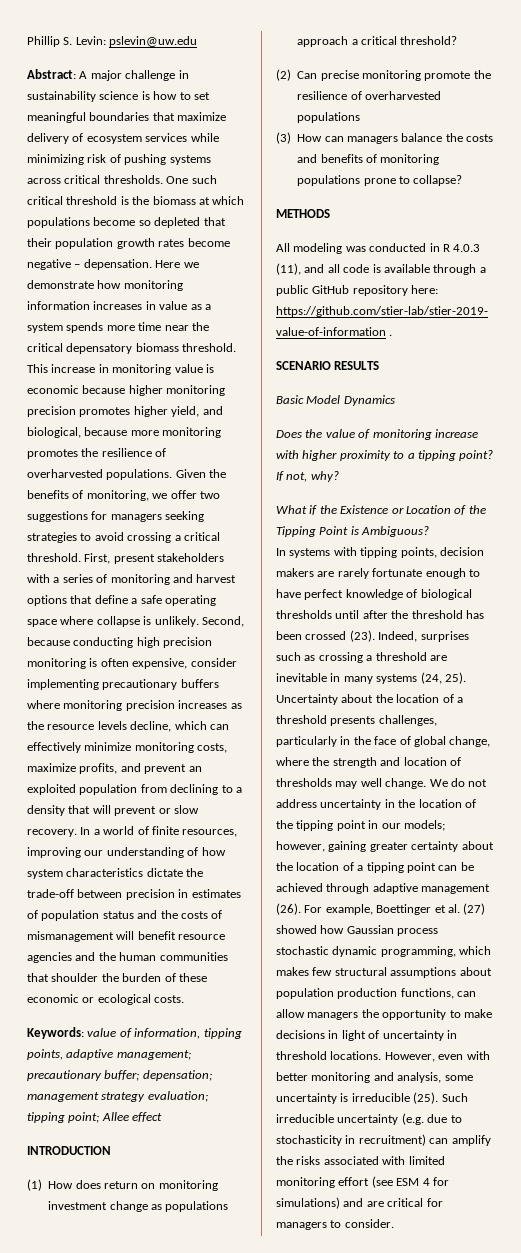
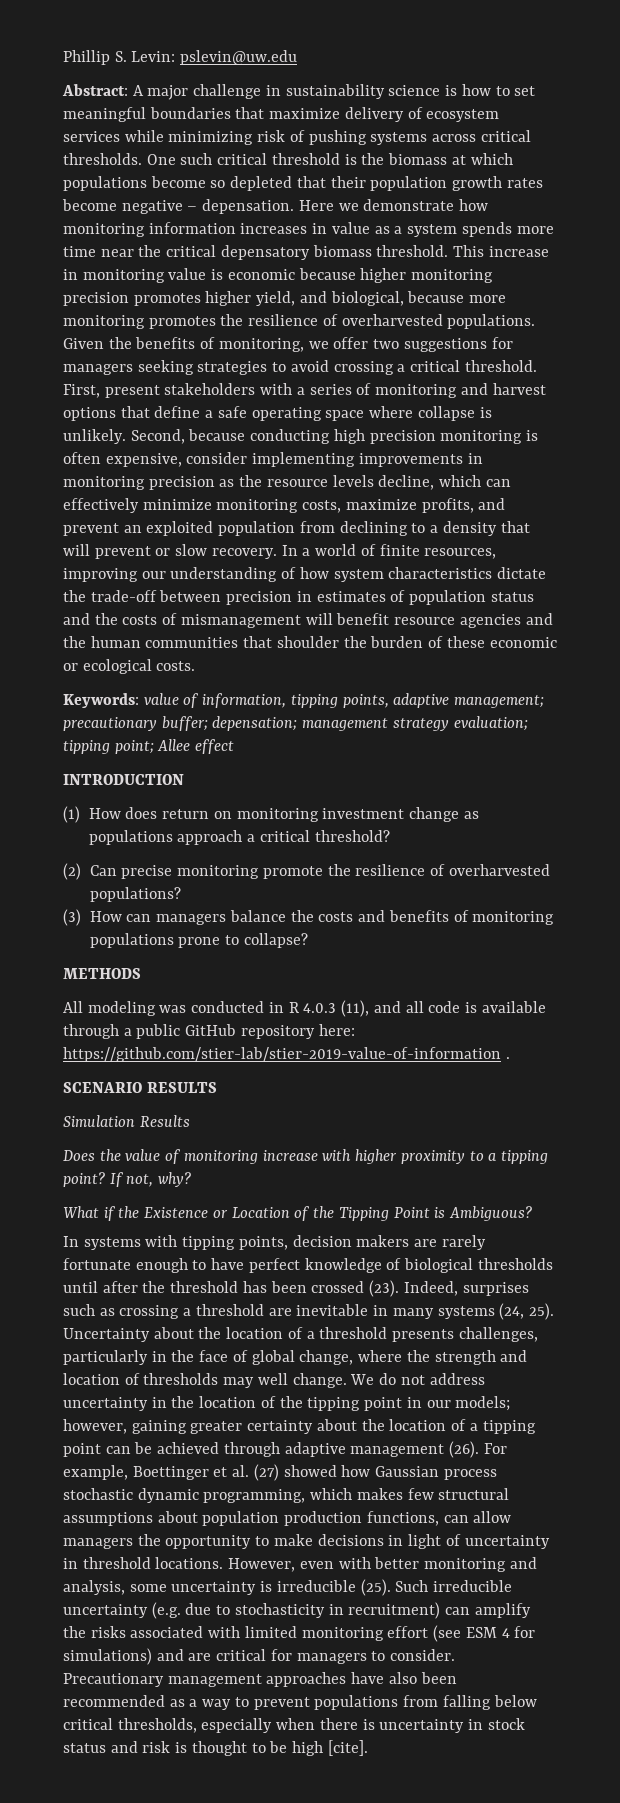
- Second, because conducting high precision monitoring is often expensive, consider implementing precautionary buffers where monitoring precision increases as the resource levels decline, which can effectively minimize monitoring costs, maximize profits, and prevent an exploited population from declining to a density that will prevent or slow recovery.
+ Second, because conducting high precision monitoring is often expensive, consider implementing improvements in monitoring precision as the resource levels decline, which can effectively minimize monitoring costs, maximize profits, and prevent an exploited population from declining to a density that will prevent or slow recovery.
- (2) Can precise monitoring promote the resilience of overharvested populations
+ (2) Can precise monitoring promote the resilience of overharvested populations?
- Basic Model Dynamics
+ Simulation Results
+ Precautionary management approaches have also been recommended as a way to prevent populations from falling below critical thresholds, especially when there is uncertainty in stock status and risk is thought to be high [cite].

